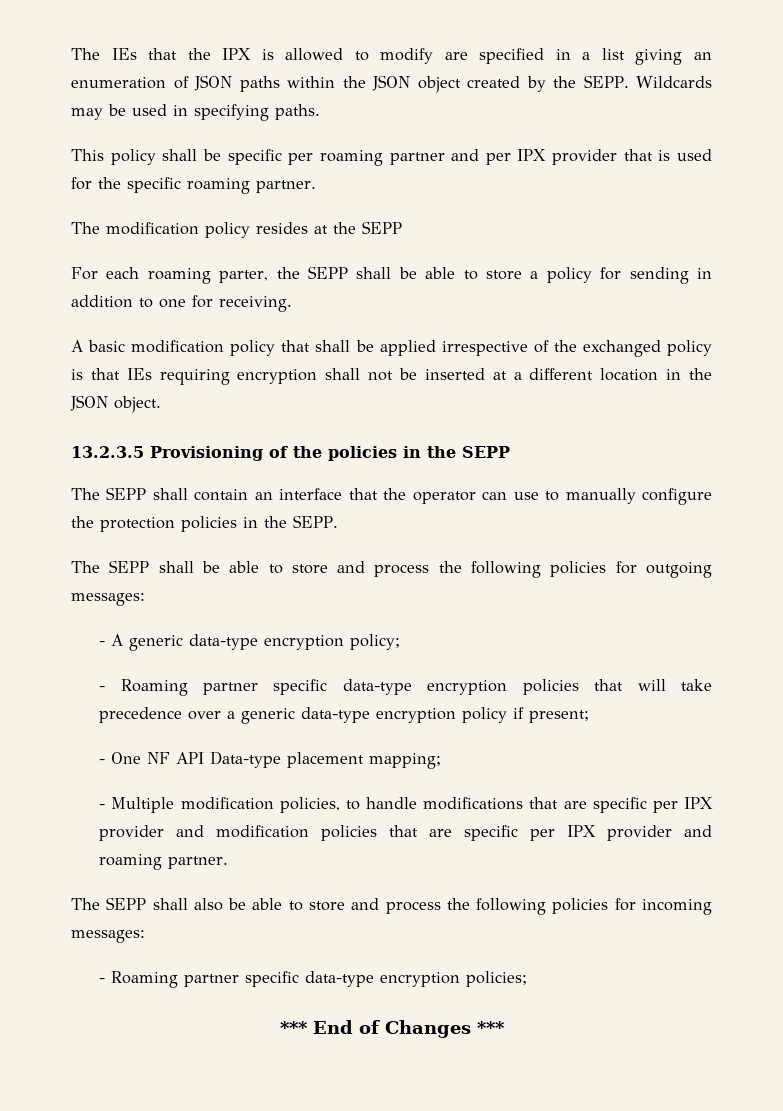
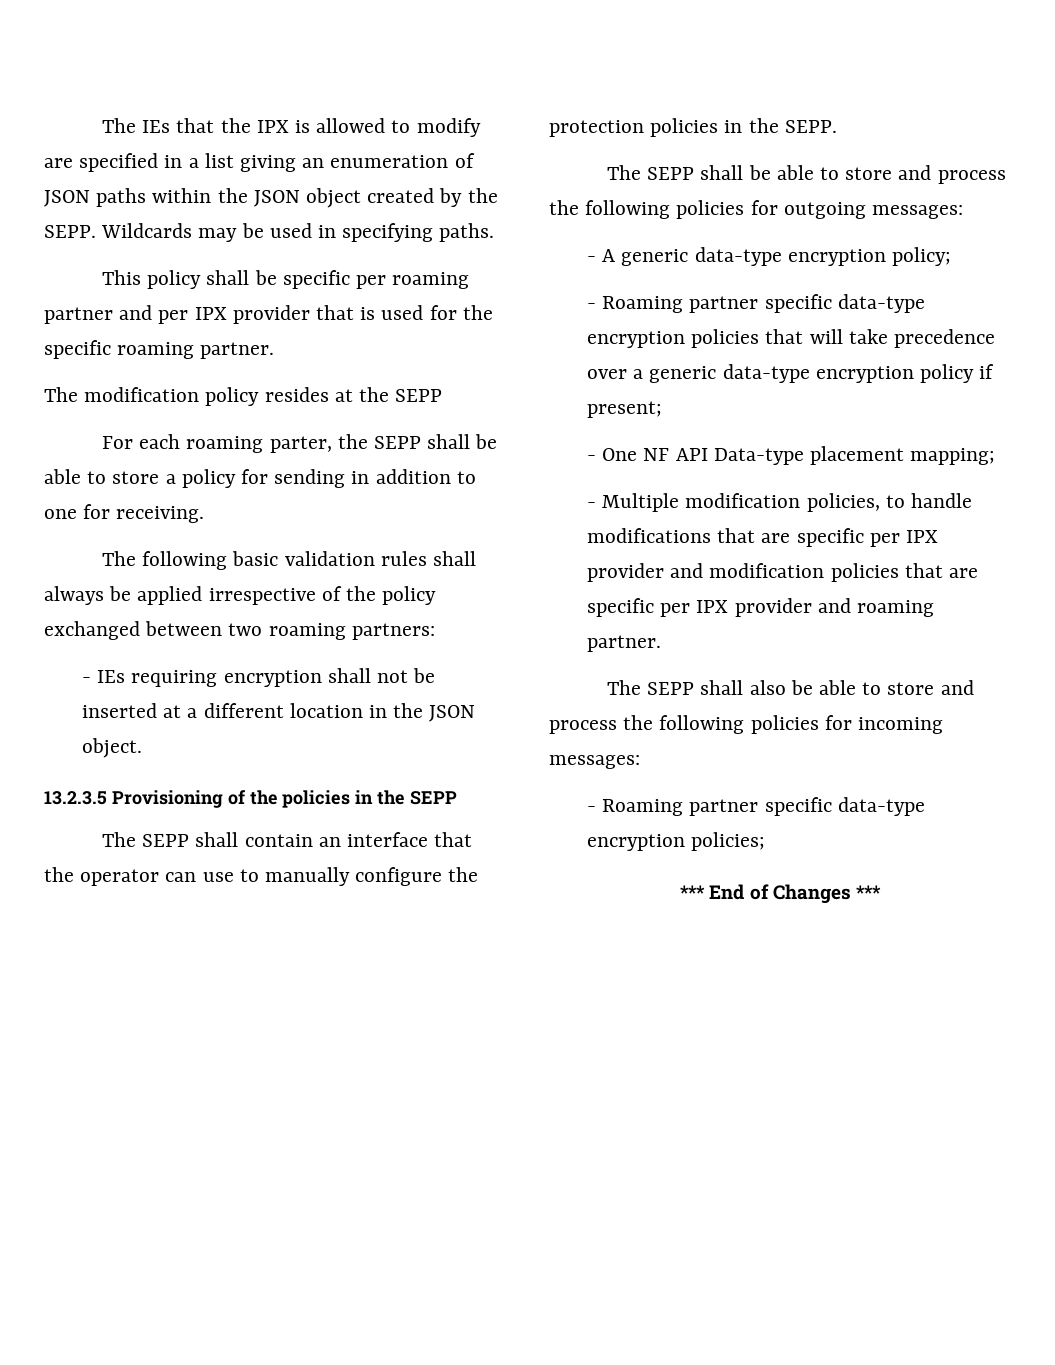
- A basic modification policy that shall be applied irrespective of the exchanged policy is that IEs requiring encryption shall not be inserted at a different location in the JSON object.
+ The following basic validation rules shall always be applied irrespective of the policy exchanged between two roaming partners:
+ - IEs requiring encryption shall not be inserted at a different location in the JSON object.

